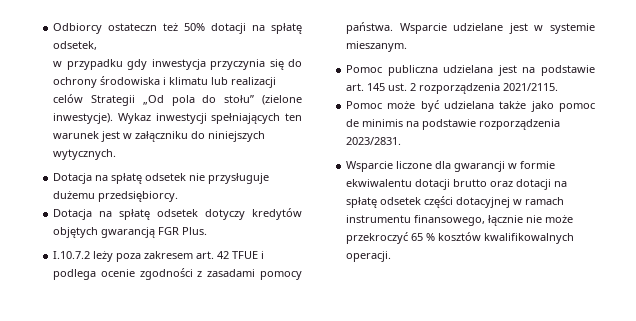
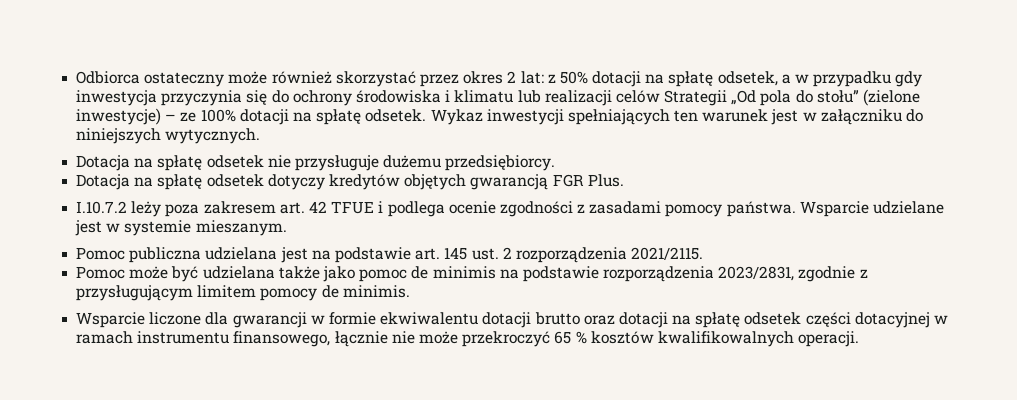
- Odbiorcy ostateczn też 50% dotacji na spłatę odsetek,
- w przypadku gdy inwestycja przyczynia się do ochrony środowiska i klimatu lub realizacji celów Strategii „Od pola do stołu” (zielone inwestycje).
+ Odbiorca ostateczny może również skorzystać przez okres 2 lat: z 50% dotacji na spłatę odsetek, a w przypadku gdy inwestycja przyczynia się do ochrony środowiska i klimatu lub realizacji celów Strategii „Od pola do stołu” (zielone inwestycje) – ze 100% dotacji na spłatę odsetek.
- Pomoc może być udzielana także jako pomoc de minimis na podstawie rozporządzenia 2023/2831.
+ Pomoc może być udzielana także jako pomoc de minimis na podstawie rozporządzenia 2023/2831, zgodnie z przysługującym limitem pomocy de minimis.

